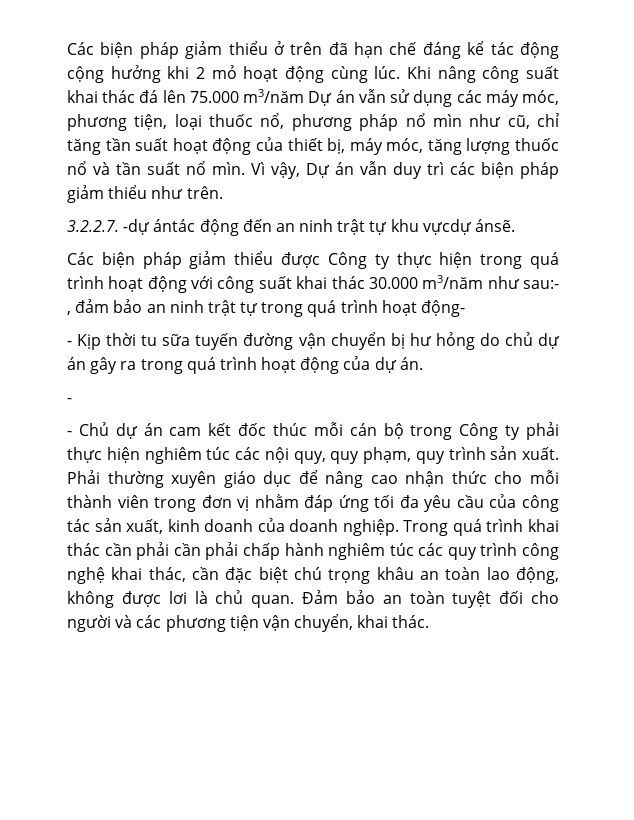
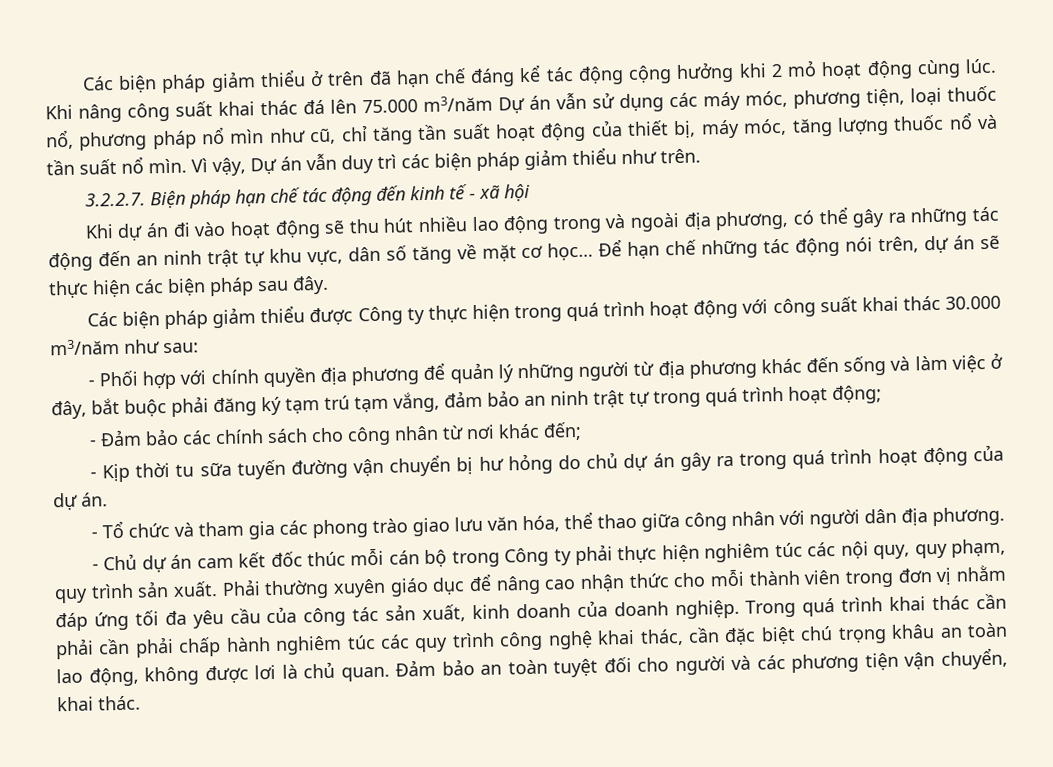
- 3.2.2.7. -dự ántác động đến an ninh trật tự khu vựcdự ánsẽ.
+ 3.2.2.7. Biện pháp hạn chế tác động đến kinh tế - xã hội
+ Khi dự án đi vào hoạt động sẽ thu hút nhiều lao động trong và ngoài địa phương, có thể gây ra những tác động đến an ninh trật tự khu vực, dân số tăng về mặt cơ học… Để hạn chế những tác động nói trên, dự án sẽ thực hiện các biện pháp sau đây.
- Các biện pháp giảm thiểu được Công ty thực hiện trong quá trình hoạt động với công suất khai thác 30.000 m3/năm như sau:- , đảm bảo an ninh trật tự trong quá trình hoạt động-
+ Các biện pháp giảm thiểu được Công ty thực hiện trong quá trình hoạt động với công suất khai thác 30.000 m3/năm như sau:
+ - Phối hợp với chính quyền địa phương để quản lý những người từ địa phương khác đến sống và làm việc ở đây, bắt buộc phải đăng ký tạm trú tạm vắng, đảm bảo an ninh trật tự trong quá trình hoạt động;
+ - Đảm bảo các chính sách cho công nhân từ nơi khác đến;
  - Kịp thời tu sữa tuyến đường vận chuyển bị hư hỏng do chủ dự án gây ra trong quá trình hoạt động của dự án.
- -
+ - Tổ chức và tham gia các phong trào giao lưu văn hóa, thể thao giữa công nhân với người dân địa phương.

